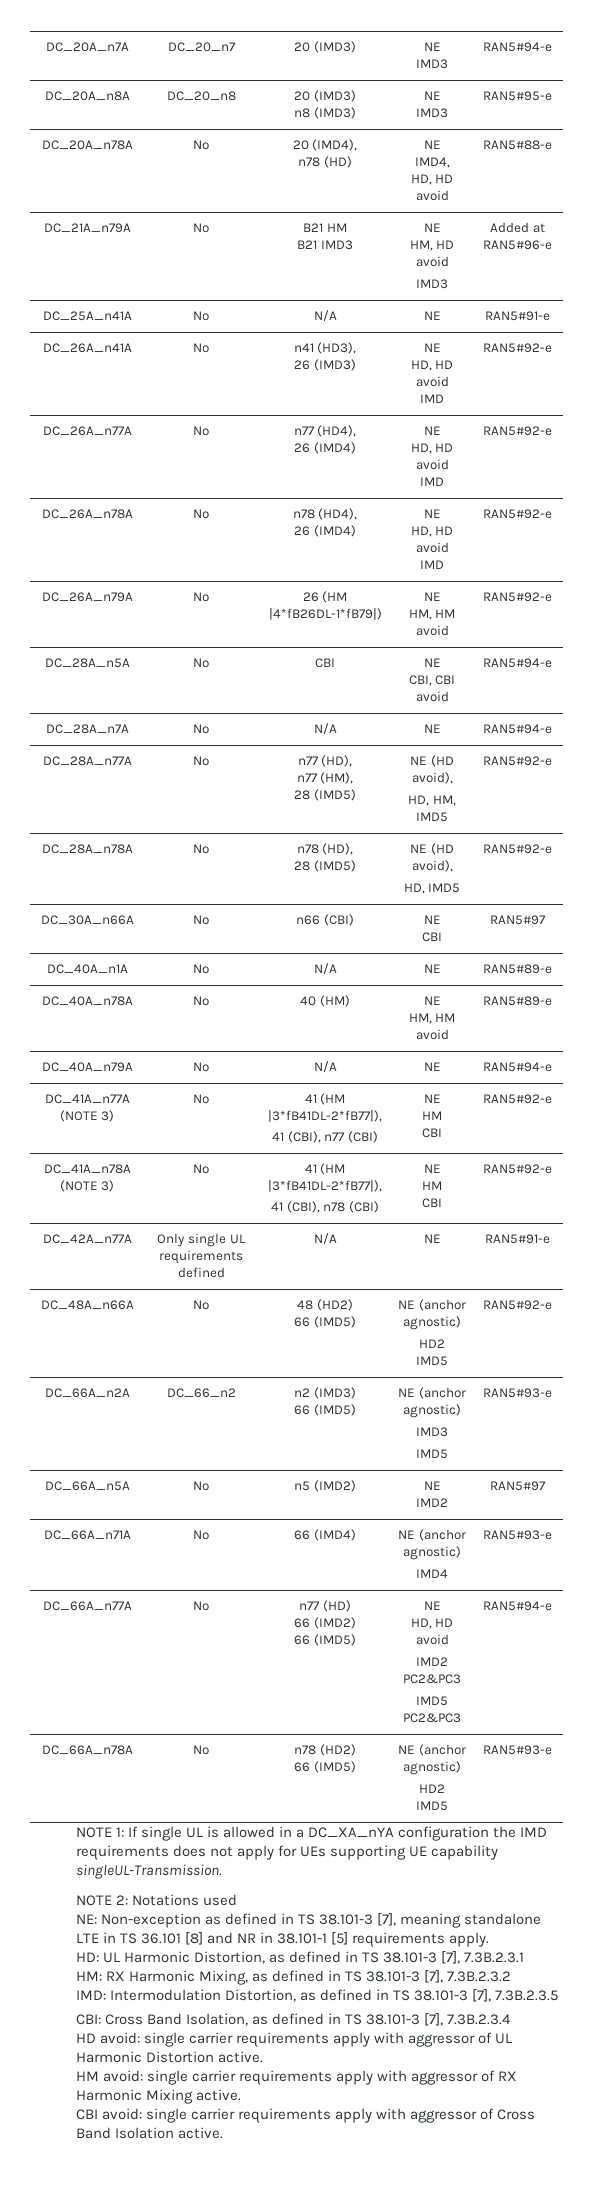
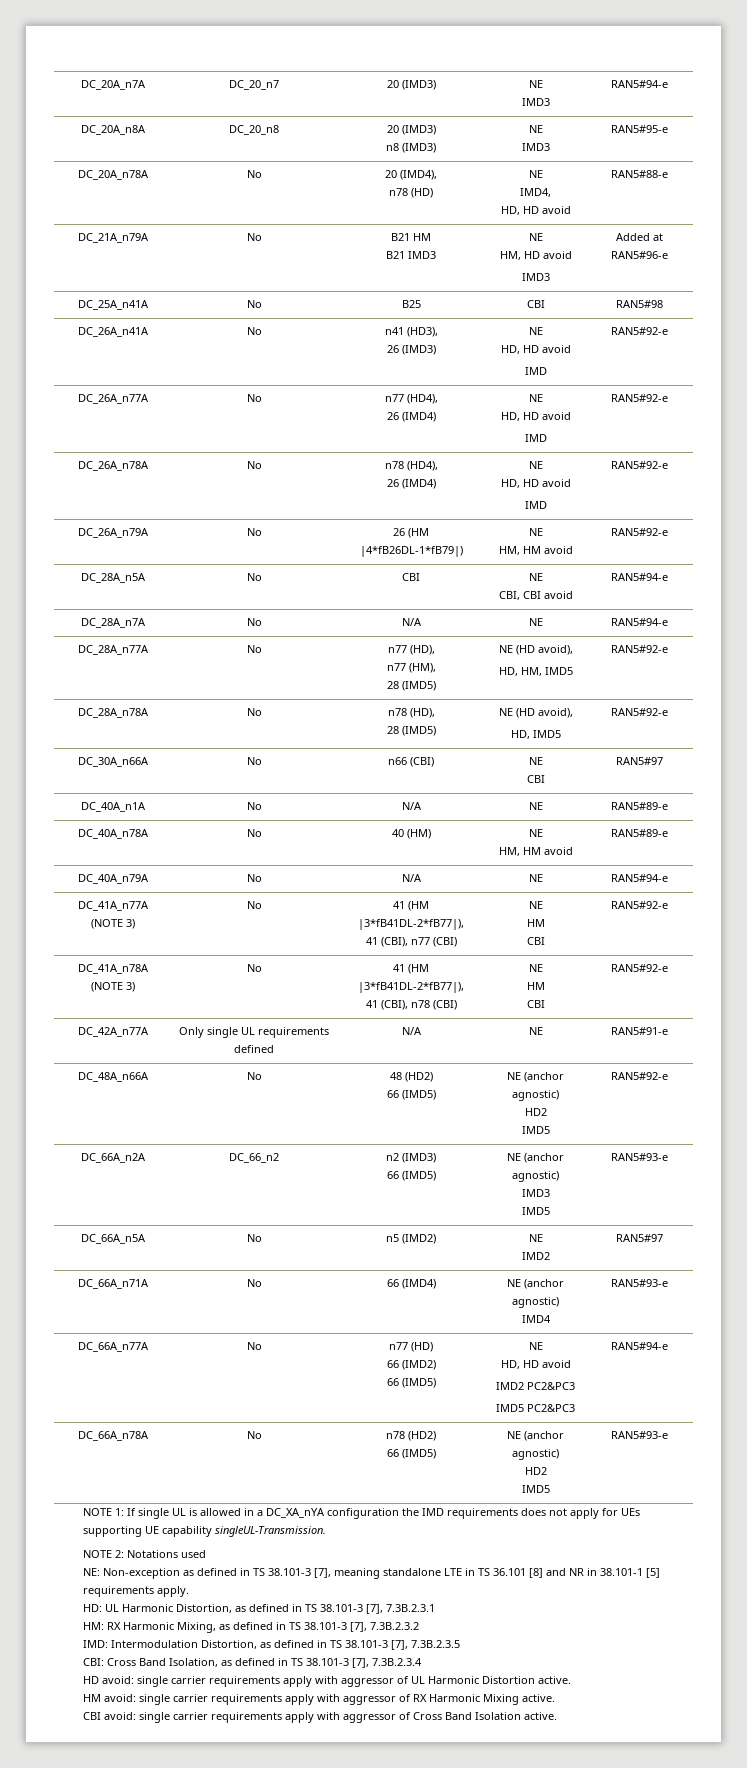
- DC_25A_n41A | No | N/A | NE | RAN5#91-e
+ DC_25A_n41A | No | B25 | CBI | RAN5#98

